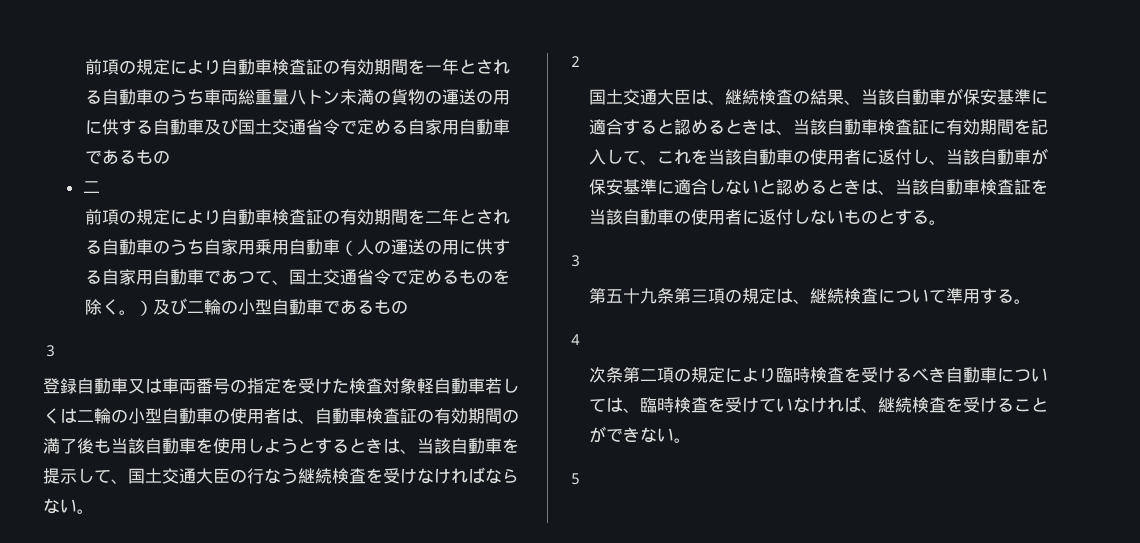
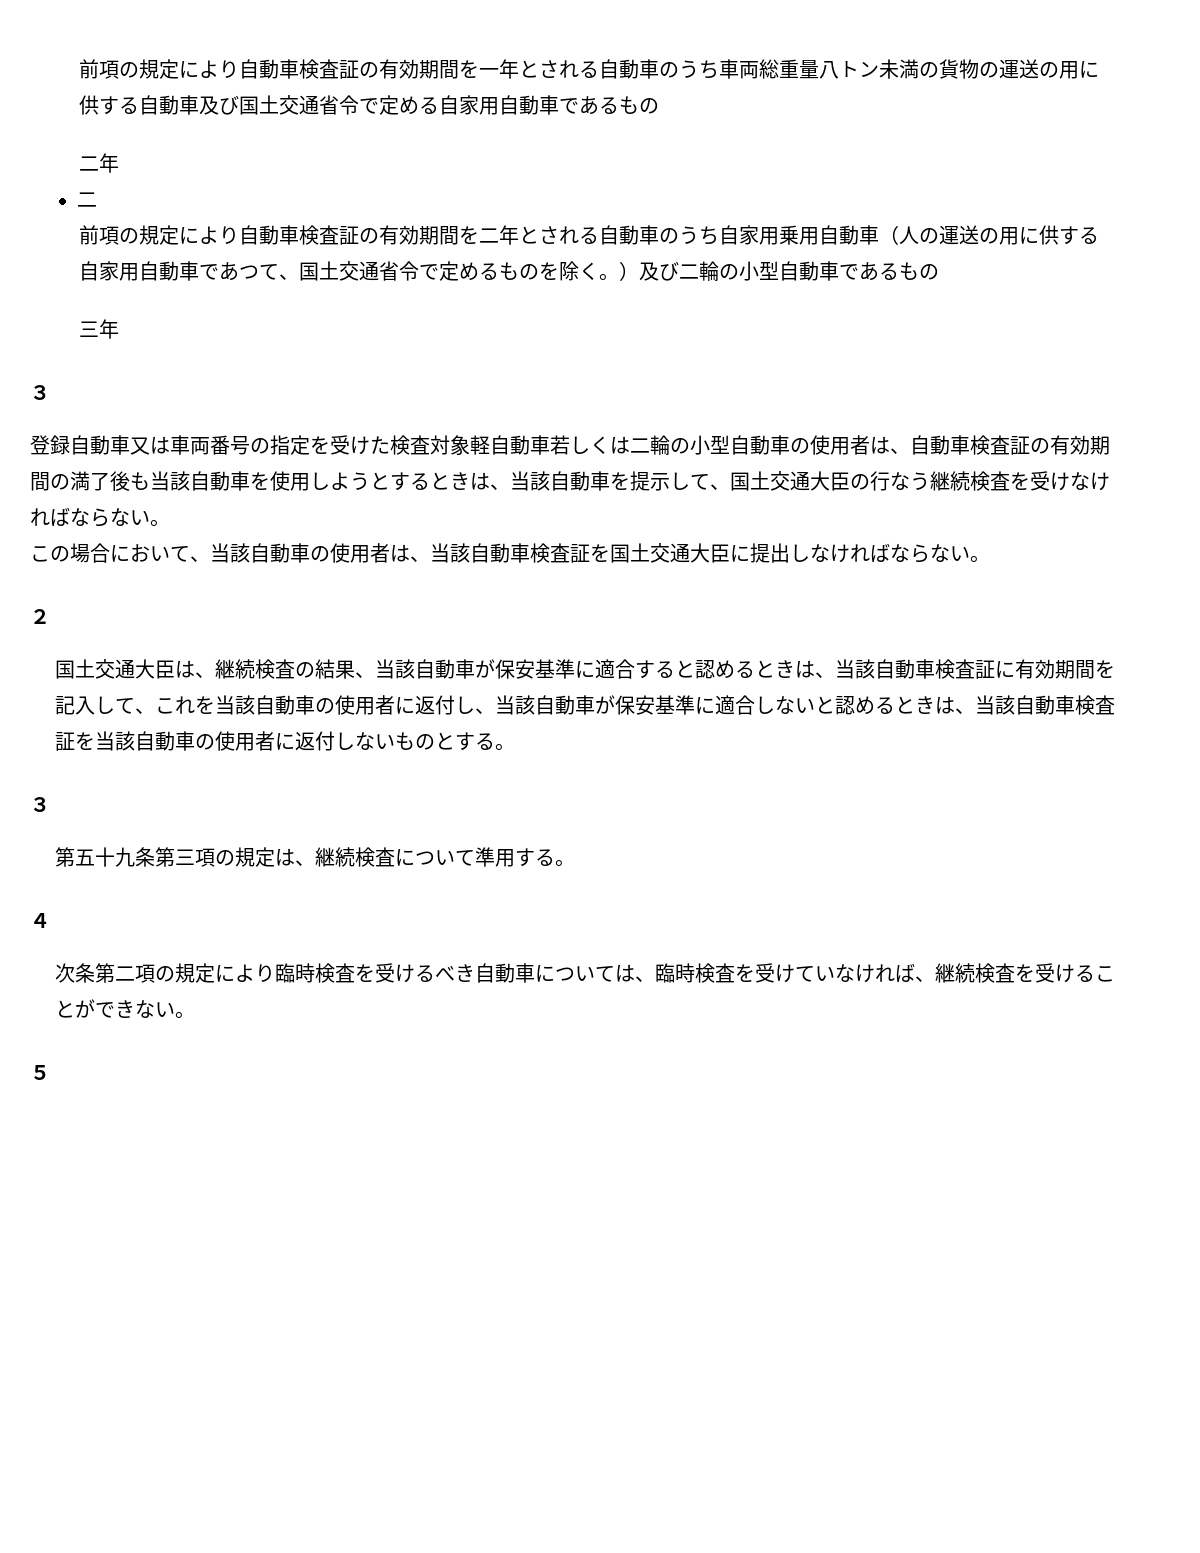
  前項の規定により自動車検査証の有効期間を一年とされる自動車のうち車両総重量八トン未満の貨物の運送の用に供する自動車及び国土交通省令で定める自家用自動車であるもの
+ 二年
+ 三年
+ この場合において、当該自動車の使用者は、当該自動車検査証を国土交通大臣に提出しなければならない。

